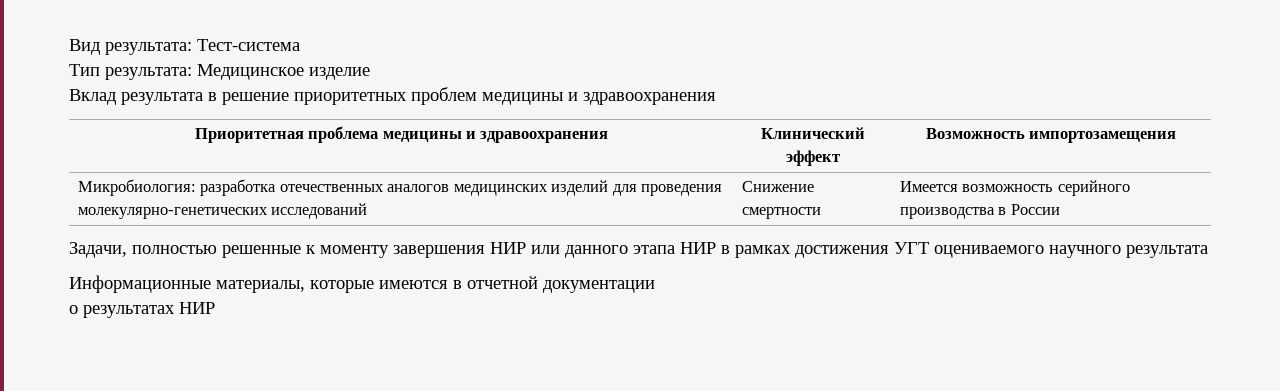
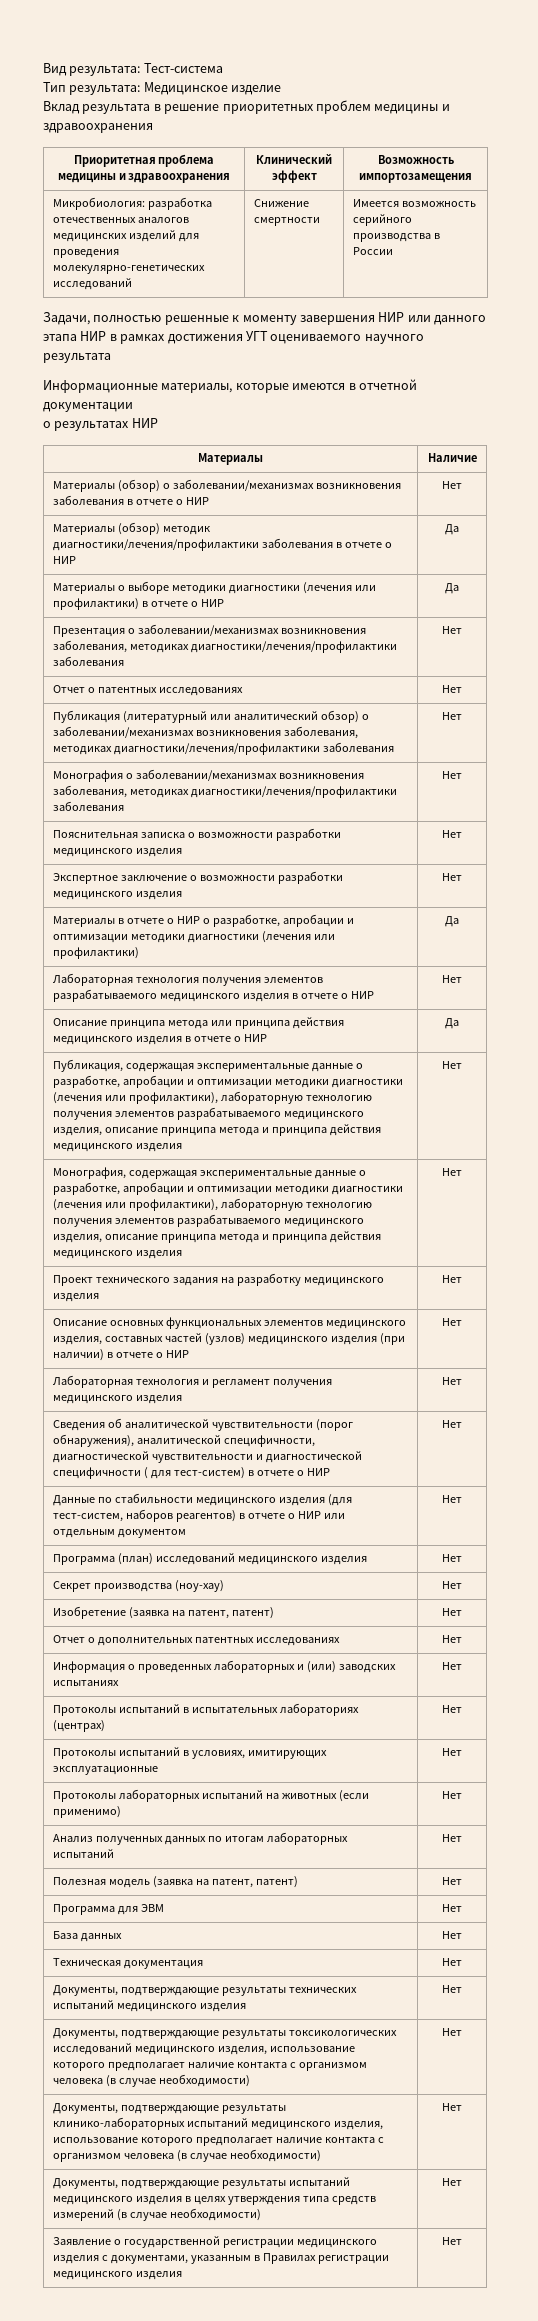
+ Материалы | Наличие
+ Материалы (обзор) о заболевании/механизмах возникновения заболевания в отчете о НИР | Нет
+ Материалы (обзор) методик диагностики/лечения/профилактики заболевания в отчете о НИР | Да
+ Материалы о выборе методики диагностики (лечения или профилактики) в отчете о НИР | Да
+ Презентация о заболевании/механизмах возникновения заболевания, методиках диагностики/лечения/профилактики заболевания | Нет
+ Отчет о патентных исследованиях | Нет
+ Публикация (литературный или аналитический обзор) о заболевании/механизмах возникновения заболевания, методиках диагностики/лечения/профилактики заболевания | Нет
+ Монография о заболевании/механизмах возникновения заболевания, методиках диагностики/лечения/профилактики заболевания | Нет
+ Пояснительная записка о возможности разработки медицинского изделия | Нет
+ Экспертное заключение о возможности разработки медицинского изделия | Нет
+ Материалы в отчете о НИР о разработке, апробации и оптимизации методики диагностики (лечения или профилактики) | Да
+ Лабораторная технология получения элементов разрабатываемого медицинского изделия в отчете о НИР | Нет
+ Описание принципа метода или принципа действия медицинского изделия в отчете о НИР | Да
+ Публикация, содержащая экспериментальные данные о разработке, апробации и оптимизации методики диагностики (лечения или профилактики), лабораторную технологию получения элементов разрабатываемого медицинского изделия, описание принципа метода и принципа действия медицинского изделия | Нет
+ Монография, содержащая экспериментальные данные о разработке, апробации и оптимизации методики диагностики (лечения или профилактики), лабораторную технологию получения элементов разрабатываемого медицинского изделия, описание принципа метода и принципа действия медицинского изделия | Нет
+ Проект технического задания на разработку медицинского изделия | Нет
+ Описание основных функциональных элементов медицинского изделия, составных частей (узлов) медицинского изделия (при наличии) в отчете о НИР | Нет
+ Лабораторная технология и регламент получения медицинского изделия | Нет
+ Сведения об аналитической чувствительности (порог обнаружения), аналитической специфичности, диагностической чувствительности и диагностической специфичности ( для тест-систем) в отчете о НИР | Нет
+ Данные по стабильности медицинского изделия (для тест-систем, наборов реагентов) в отчете о НИР или отдельным документом | Нет
+ Программа (план) исследований медицинского изделия | Нет
+ Секрет производства (ноу-хау) | Нет
+ Изобретение (заявка на патент, патент) | Нет
+ Отчет о дополнительных патентных исследованиях | Нет
+ Информация о проведенных лабораторных и (или) заводских испытаниях | Нет
+ Протоколы испытаний в испытательных лабораториях (центрах) | Нет
+ Протоколы испытаний в условиях, имитирующих эксплуатационные | Нет
+ Протоколы лабораторных испытаний на животных (если применимо) | Нет
+ Анализ полученных данных по итогам лабораторных испытаний | Нет
+ Полезная модель (заявка на патент, патент) | Нет
+ Программа для ЭВМ | Нет
+ База данных | Нет
+ Техническая документация | Нет
+ Документы, подтверждающие результаты технических испытаний медицинского изделия | Нет
+ Документы, подтверждающие результаты токсикологических исследований медицинского изделия, использование которого предполагает наличие контакта с организмом человека (в случае необходимости) | Нет
+ Документы, подтверждающие результаты клинико-лабораторных испытаний медицинского изделия, использование которого предполагает наличие контакта с организмом человека (в случае необходимости) | Нет
+ Документы, подтверждающие результаты испытаний медицинского изделия в целях утверждения типа средств измерений (в случае необходимости) | Нет
+ Заявление о государственной регистрации медицинского изделия с документами, указанным в Правилах регистрации медицинского изделия | Нет

